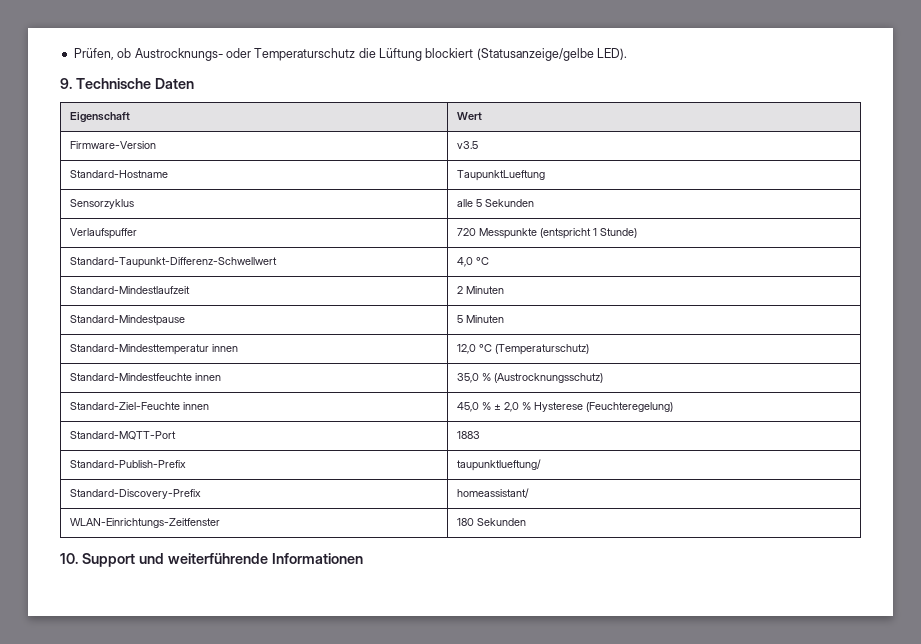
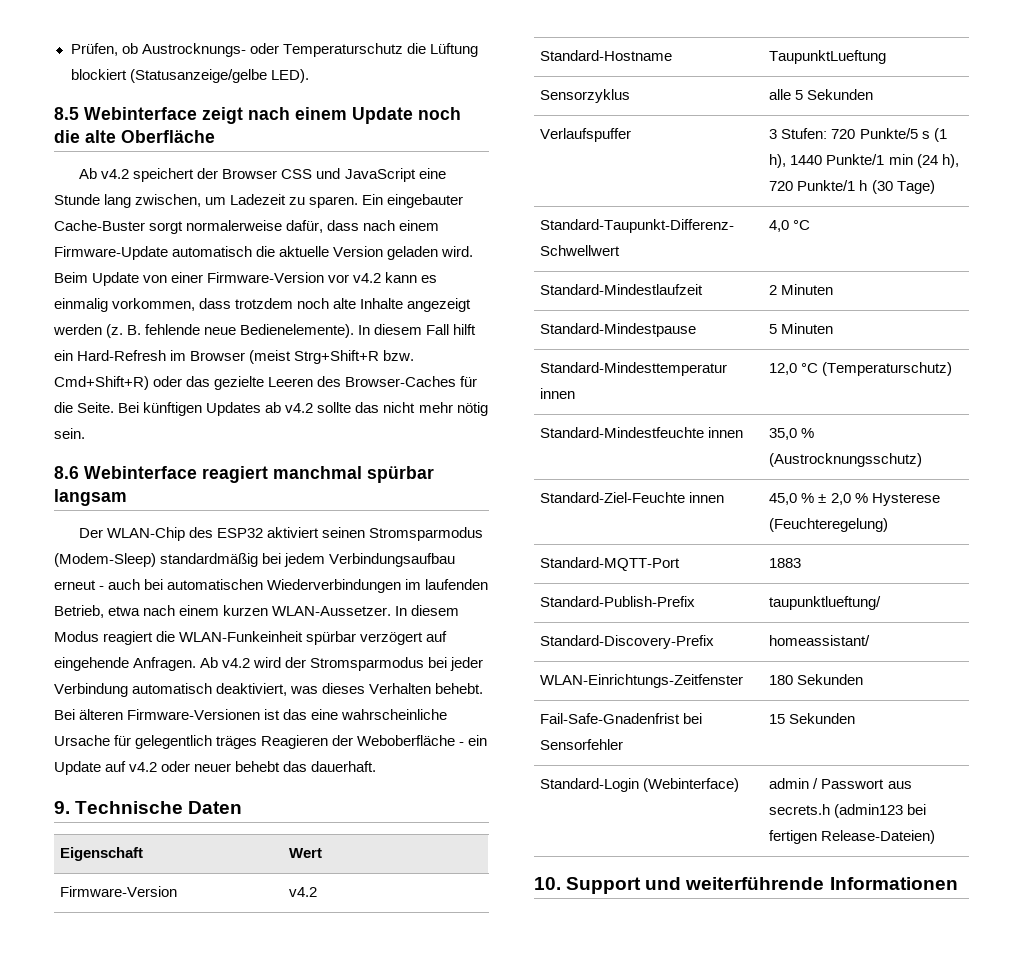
+ 8.5 Webinterface zeigt nach einem Update noch die alte Oberfläche
+ Ab v4.2 speichert der Browser CSS und JavaScript eine Stunde lang zwischen, um Ladezeit zu sparen. Ein eingebauter Cache-Buster sorgt normalerweise dafür, dass nach einem Firmware-Update automatisch die aktuelle Version geladen wird. Beim Update von einer Firmware-Version vor v4.2 kann es einmalig vorkommen, dass trotzdem noch alte Inhalte angezeigt werden (z. B. fehlende neue Bedienelemente). In diesem Fall hilft ein Hard-Refresh im Browser (meist Strg+Shift+R bzw. Cmd+Shift+R) oder das gezielte Leeren des Browser-Caches für die Seite. Bei künftigen Updates ab v4.2 sollte das nicht mehr nötig sein.
+ 8.6 Webinterface reagiert manchmal spürbar langsam
+ Der WLAN-Chip des ESP32 aktiviert seinen Stromsparmodus (Modem-Sleep) standardmäßig bei jedem Verbindungsaufbau erneut - auch bei automatischen Wiederverbindungen im laufenden Betrieb, etwa nach einem kurzen WLAN-Aussetzer. In diesem Modus reagiert die WLAN-Funkeinheit spürbar verzögert auf eingehende Anfragen. Ab v4.2 wird der Stromsparmodus bei jeder Verbindung automatisch deaktiviert, was dieses Verhalten behebt. Bei älteren Firmware-Versionen ist das eine wahrscheinliche Ursache für gelegentlich träges Reagieren der Weboberfläche - ein Update auf v4.2 oder neuer behebt das dauerhaft.
- Firmware-Version | v3.5
+ Firmware-Version | v4.2
- Verlaufspuffer | 720 Messpunkte (entspricht 1 Stunde)
+ Verlaufspuffer | 3 Stufen: 720 Punkte/5 s (1 h), 1440 Punkte/1 min (24 h), 720 Punkte/1 h (30 Tage)
+ Fail-Safe-Gnadenfrist bei Sensorfehler | 15 Sekunden
+ Standard-Login (Webinterface) | admin / Passwort aus secrets.h (admin123 bei fertigen Release-Dateien)

